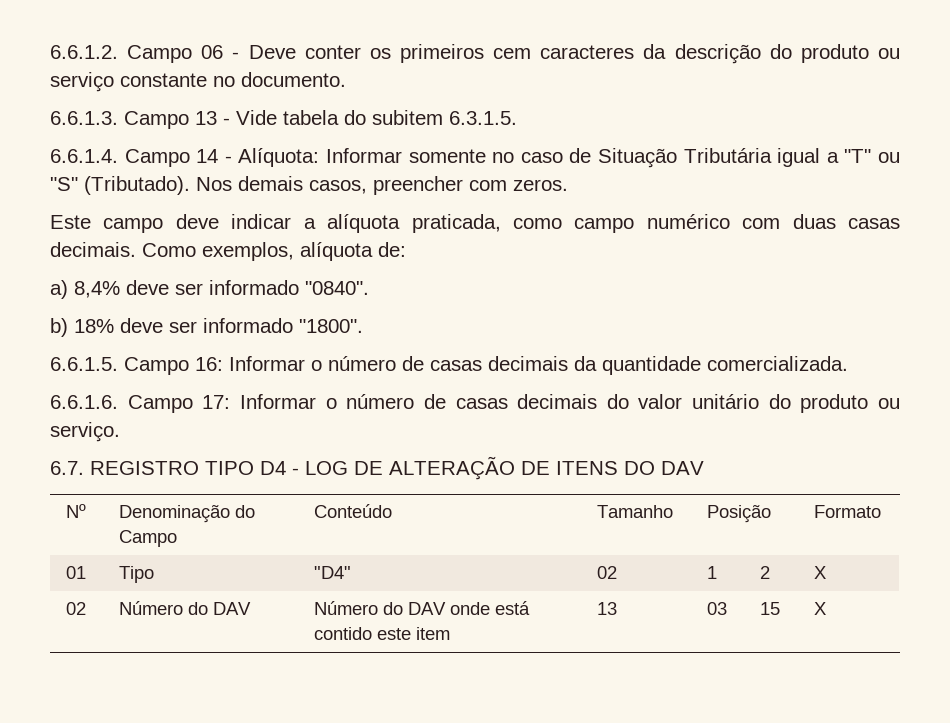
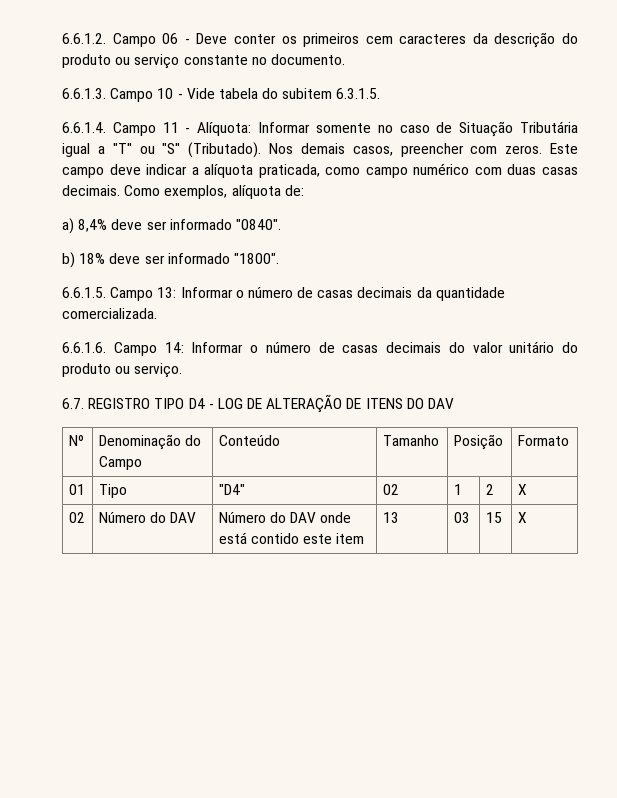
- 6.6.1.3. Campo 13 - Vide tabela do subitem 6.3.1.5.
+ 6.6.1.3. Campo 10 - Vide tabela do subitem 6.3.1.5.
- 6.6.1.4. Campo 14 - Alíquota: Informar somente no caso de Situação Tributária igual a "T" ou "S" (Tributado).
+ 6.6.1.4. Campo 11 - Alíquota: Informar somente no caso de Situação Tributária igual a "T" ou "S" (Tributado).
- Nos demais casos, preencher com zeros.
- Este campo deve indicar a alíquota praticada, como campo numérico com duas casas decimais.
+ Nos demais casos, preencher com zeros. Este campo deve indicar a alíquota praticada, como campo numérico com duas casas decimais.
- 6.6.1.5. Campo 16: Informar o número de casas decimais da quantidade comercializada.
+ 6.6.1.5. Campo 13: Informar o número de casas decimais da quantidade comercializada.
- 6.6.1.6. Campo 17: Informar o número de casas decimais do valor unitário do produto ou serviço.
+ 6.6.1.6. Campo 14: Informar o número de casas decimais do valor unitário do produto ou serviço.

